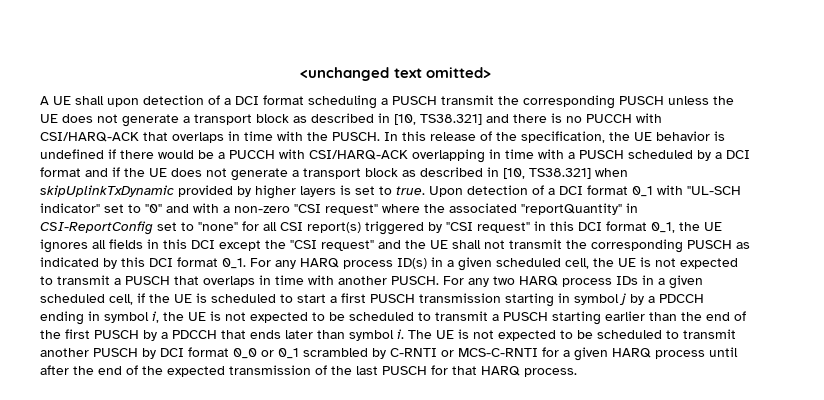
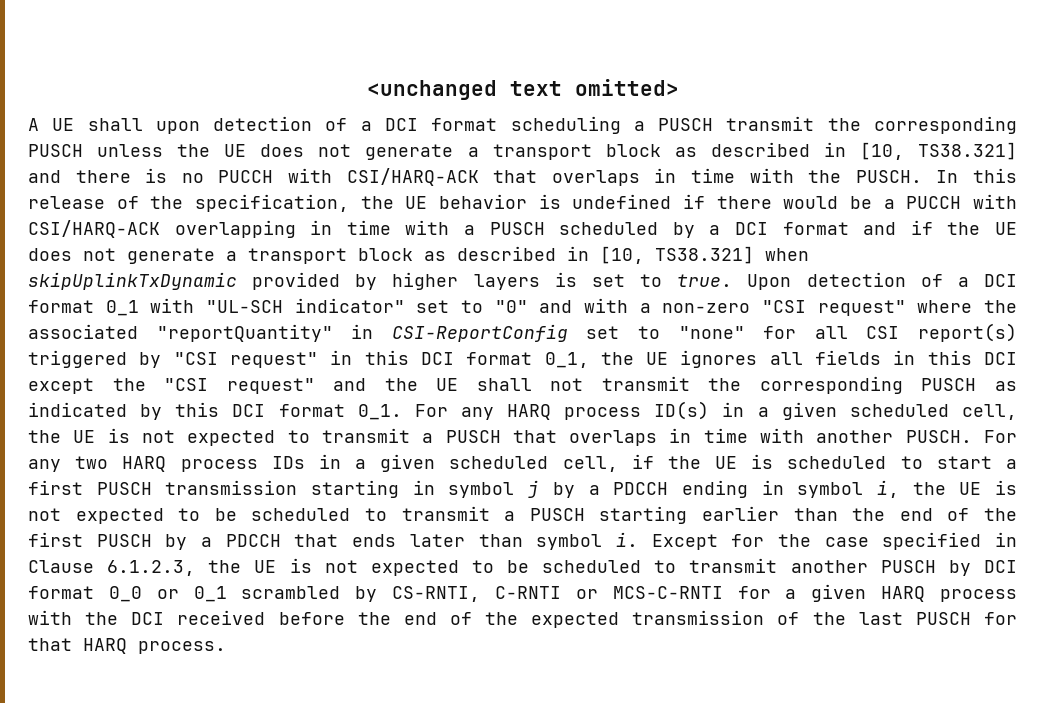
- The UE is not expected to be scheduled to transmit another PUSCH by DCI format 0_0 or 0_1 scrambled by C-RNTI or MCS-C-RNTI for a given HARQ process until after the end of the expected transmission of the last PUSCH for that HARQ process.
+ Except for the case specified in Clause 6.1.2.3, the UE is not expected to be scheduled to transmit another PUSCH by DCI format 0_0 or 0_1 scrambled by CS-RNTI, C-RNTI or MCS-C-RNTI for a given HARQ process with the DCI received before the end of the expected transmission of the last PUSCH for that HARQ process.

